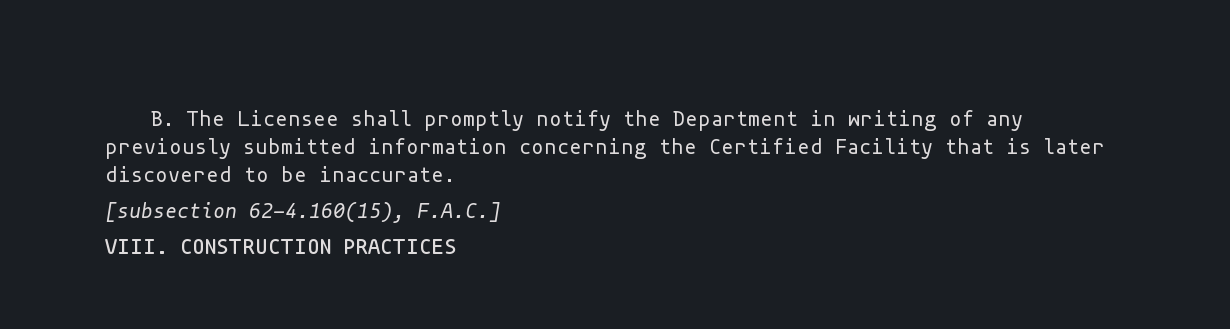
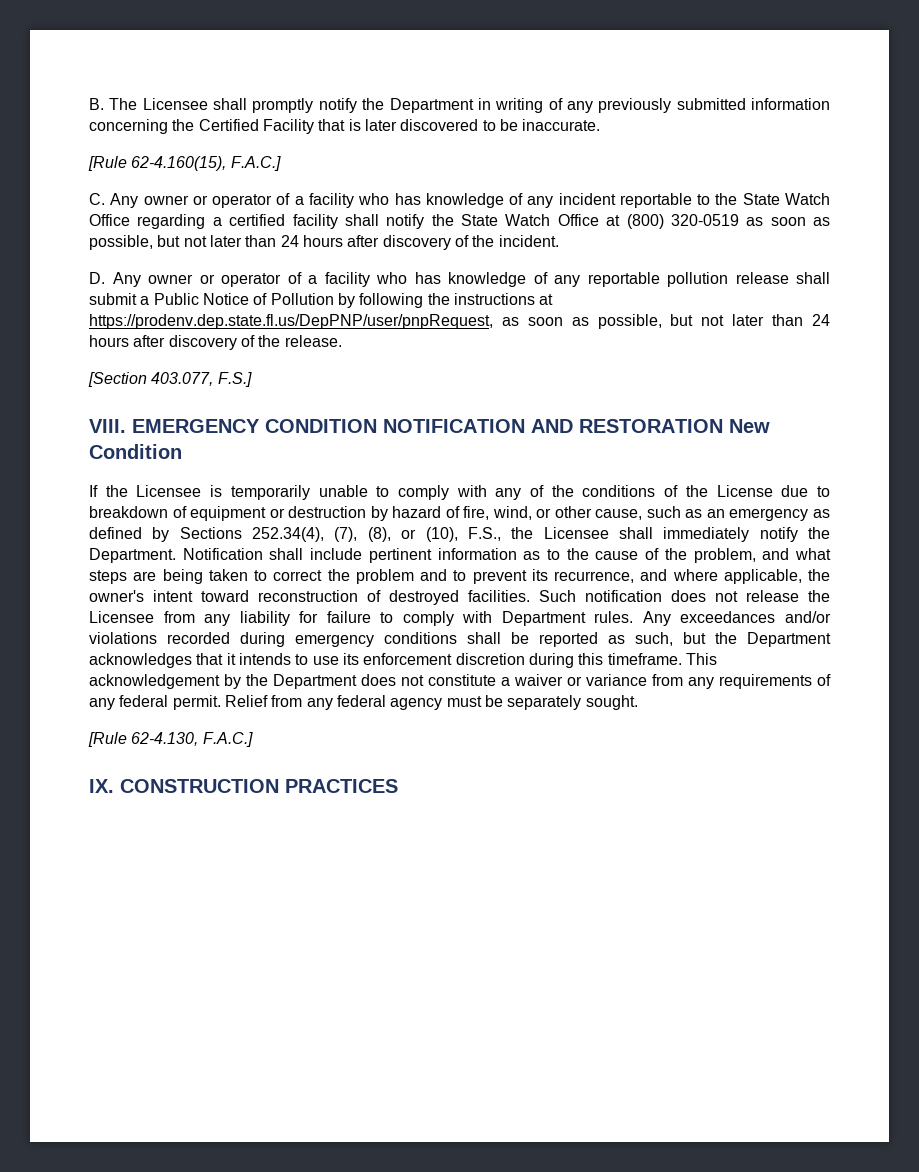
- [subsection 62-4.160(15), F.A.C.]
+ [Rule 62-4.160(15), F.A.C.]
- VIII. CONSTRUCTION PRACTICES
+ C. Any owner or operator of a facility who has knowledge of any incident reportable to the State Watch Office regarding a certified facility shall notify the State Watch Office at (800) 320-0519 as soon as possible, but not later than 24 hours after discovery of the incident.
+ D. Any owner or operator of a facility who has knowledge of any reportable pollution release shall submit a Public Notice of Pollution by following the instructions at https://prodenv.dep.state.fl.us/DepPNP/user/pnpRequest, as soon as possible, but not later than 24 hours after discovery of the release.
+ [Section 403.077, F.S.]
+ VIII. EMERGENCY CONDITION NOTIFICATION AND RESTORATION New Condition
+ If the Licensee is temporarily unable to comply with any of the conditions of the License due to breakdown of equipment or destruction by hazard of fire, wind, or other cause, such as an emergency as defined by Sections 252.34(4), (7), (8), or (10), F.S., the Licensee shall immediately notify the Department. Notification shall include pertinent information as to the cause of the problem, and what steps are being taken to correct the problem and to prevent its recurrence, and where applicable, the owner's intent toward reconstruction of destroyed facilities. Such notification does not release the Licensee from any liability for failure to comply with Department rules. Any exceedances and/or violations recorded during emergency conditions shall be reported as such, but the Department acknowledges that it intends to use its enforcement discretion during this timeframe. This acknowledgement by the Department does not constitute a waiver or variance from any requirements of any federal permit. Relief from any federal agency must be separately sought.
+ [Rule 62-4.130, F.A.C.]
+ IX. CONSTRUCTION PRACTICES

